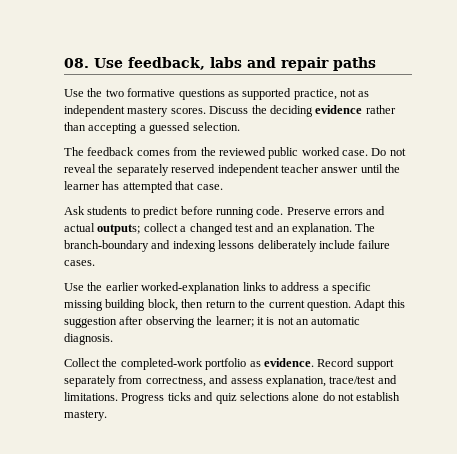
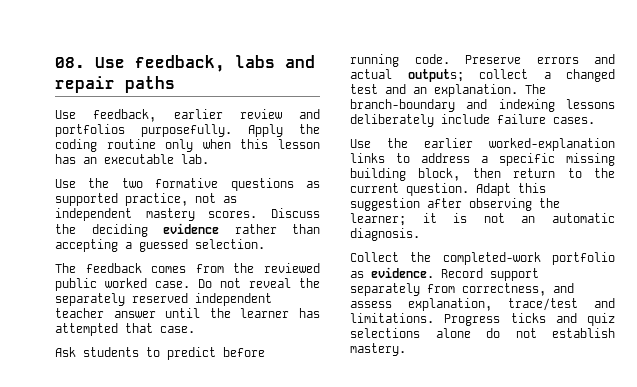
+ Use feedback, earlier review and portfolios purposefully. Apply the coding routine only when this lesson has an executable lab.

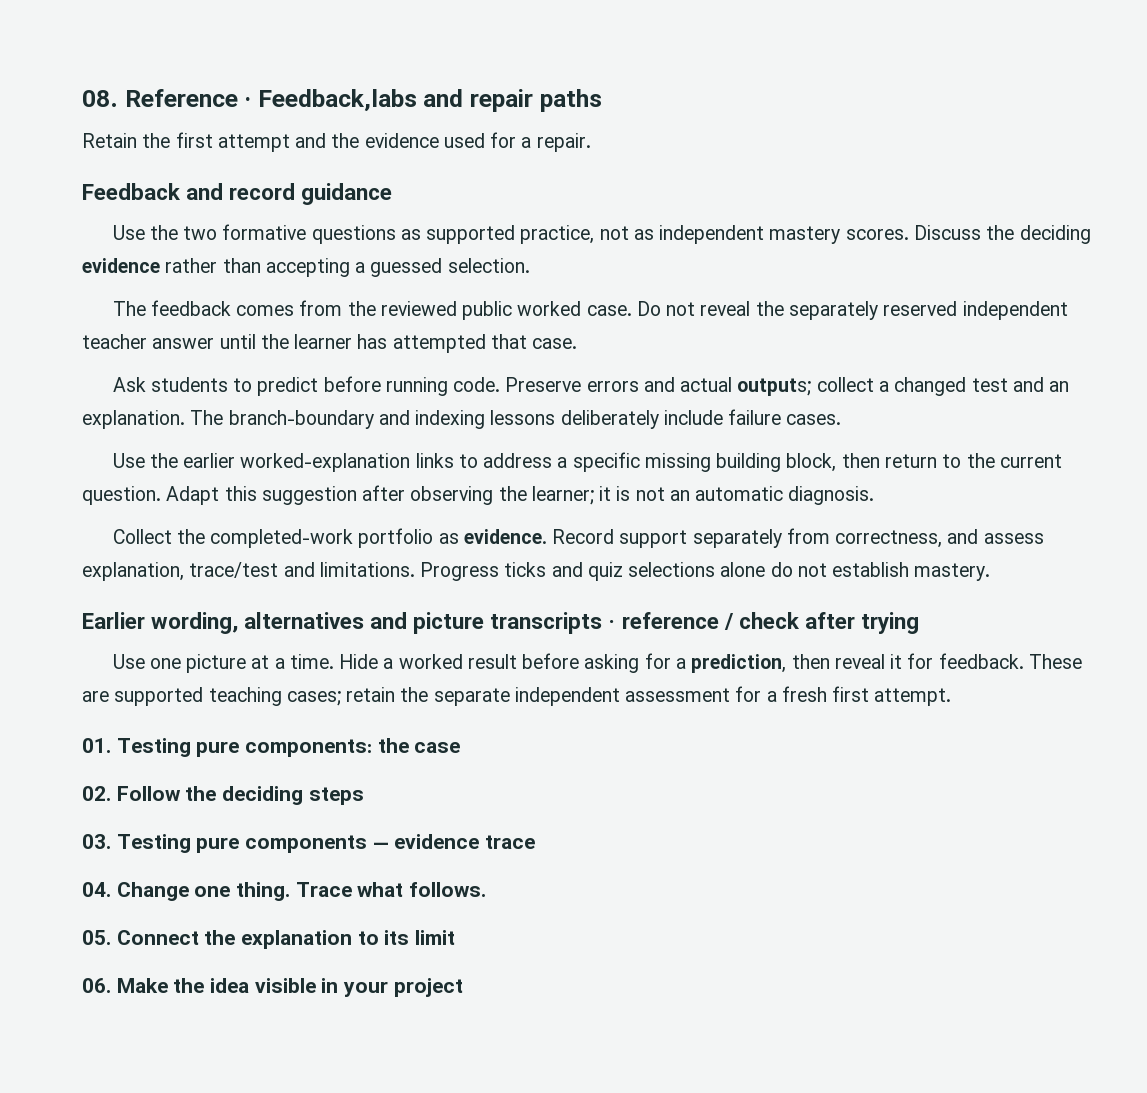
- 08. Use feedback, labs and repair paths
+ 08. Reference · Feedback,labs and repair paths
- Use feedback, earlier review and portfolios purposefully. Apply the coding routine only when this lesson has an executable lab.
+ Retain the first attempt and the evidence used for a repair.
+ Feedback and record guidance
+ Earlier wording, alternatives and picture transcripts · reference / check after trying
+ Use one picture at a time. Hide a worked result before asking for a prediction, then reveal it for feedback. These are supported teaching cases; retain the separate independent assessment for a fresh first attempt.
+ 01. Testing pure components: the case
+ 02. Follow the deciding steps
+ 03. Testing pure components — evidence trace
+ 04. Change one thing. Trace what follows.
+ 05. Connect the explanation to its limit
+ 06. Make the idea visible in your project

